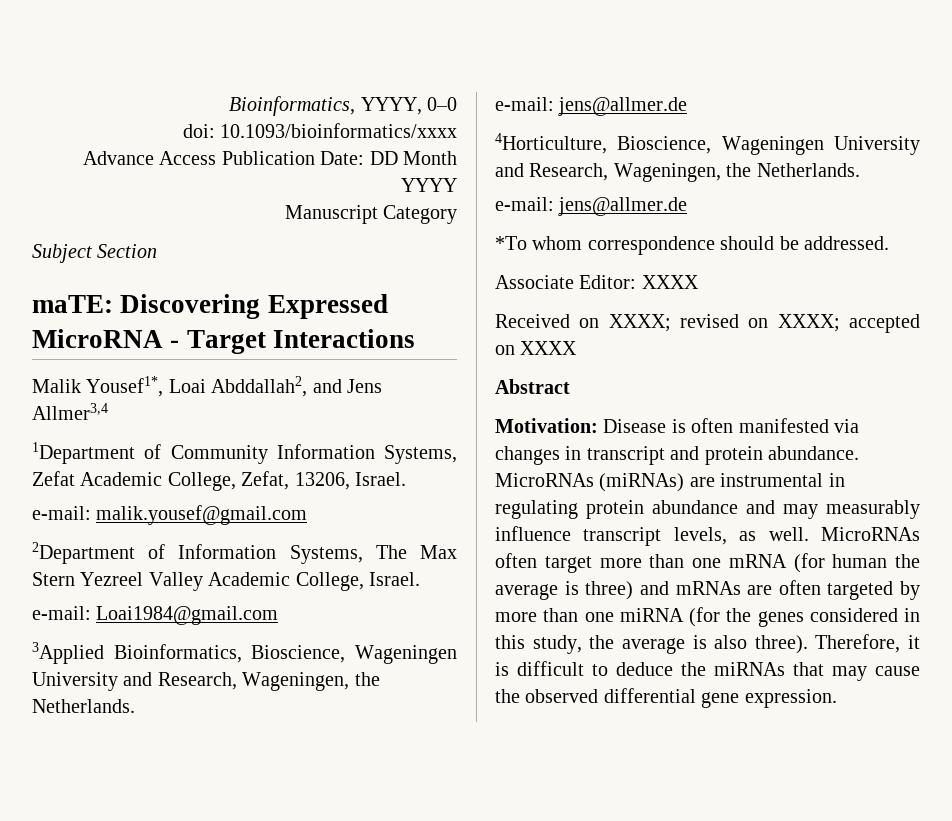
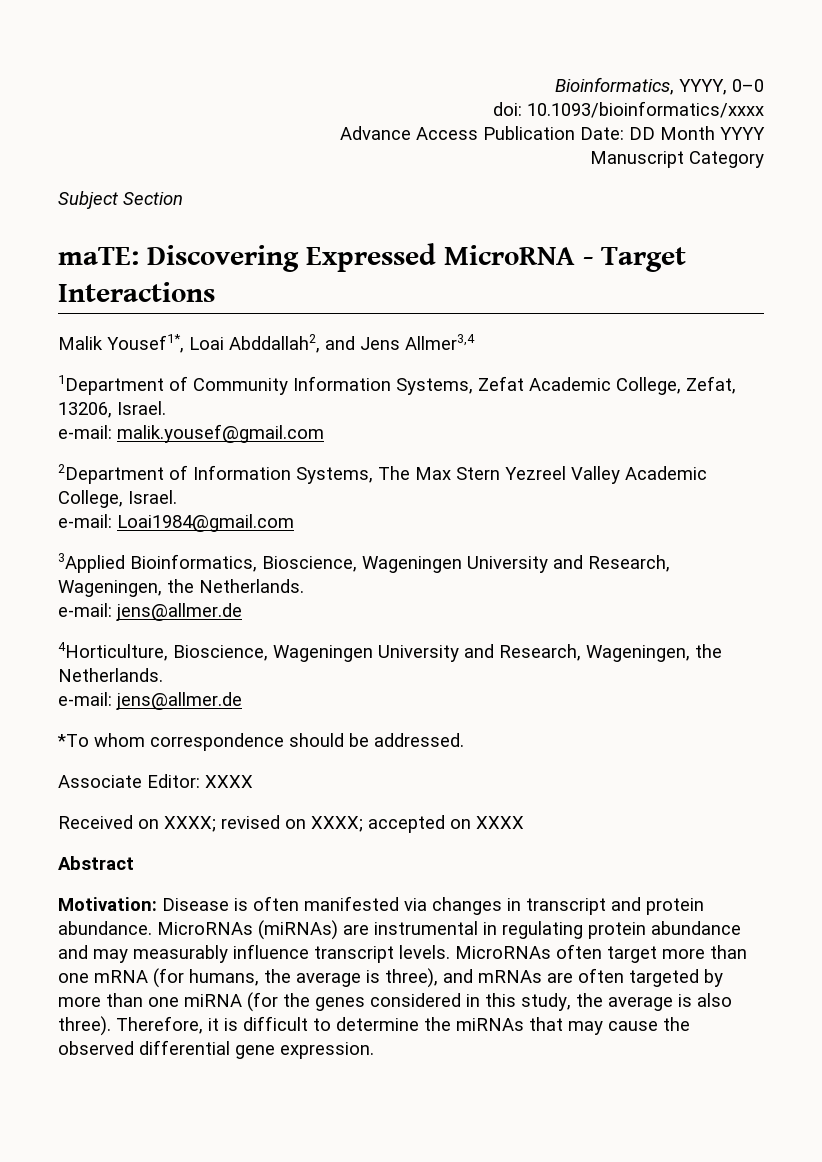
- MicroRNAs (miRNAs) are instrumental in regulating protein abundance and may measurably influence transcript levels, as well.
+ MicroRNAs (miRNAs) are instrumental in regulating protein abundance and may measurably influence transcript levels.
- MicroRNAs often target more than one mRNA (for human the average is three) and mRNAs are often targeted by more than one miRNA (for the genes considered in this study, the average is also three).
+ MicroRNAs often target more than one mRNA (for humans, the average is three), and mRNAs are often targeted by more than one miRNA (for the genes considered in this study, the average is also three).
- Therefore, it is difficult to deduce the miRNAs that may cause the observed differential gene expression.
+ Therefore, it is difficult to determine the miRNAs that may cause the observed differential gene expression.

